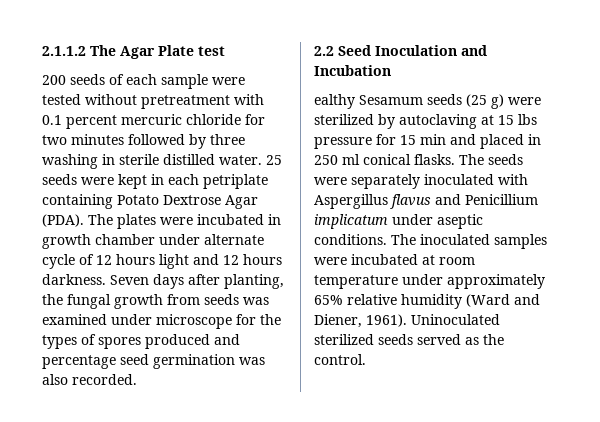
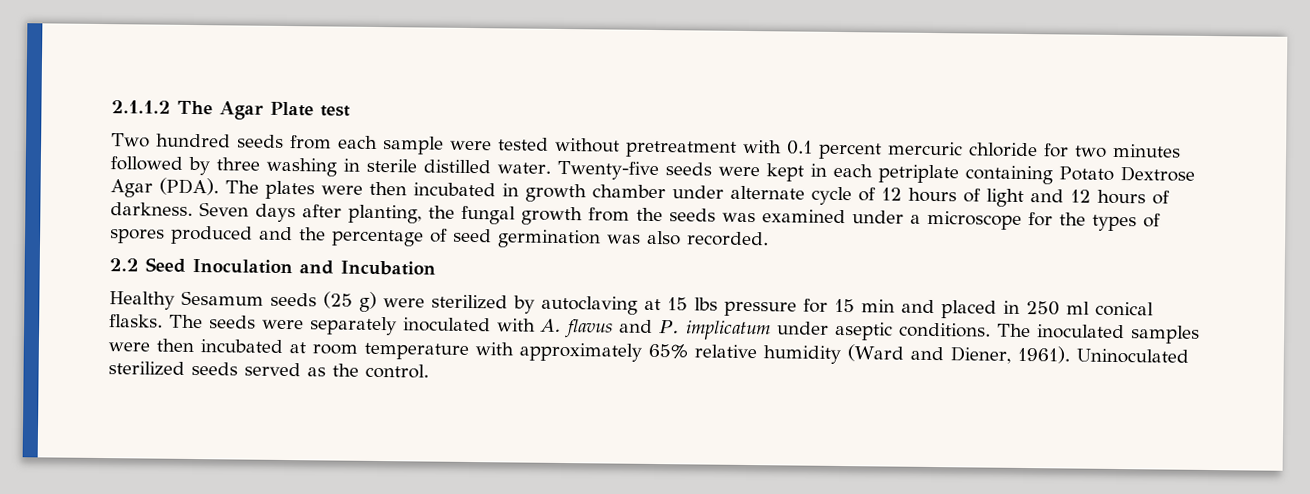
- 200 seeds of each sample were tested without pretreatment with 0.1 percent mercuric chloride for two minutes followed by three washing in sterile distilled water.
+ Two hundred seeds from each sample were tested without pretreatment with 0.1 percent mercuric chloride for two minutes followed by three washing in sterile distilled water.
- 25 seeds were kept in each petriplate containing Potato Dextrose Agar (PDA).
+ Twenty-five seeds were kept in each petriplate containing Potato Dextrose Agar (PDA).
- The plates were incubated in growth chamber under alternate cycle of 12 hours light and 12 hours darkness.
+ The plates were then incubated in growth chamber under alternate cycle of 12 hours of light and 12 hours of darkness.
- Seven days after planting, the fungal growth from seeds was examined under microscope for the types of spores produced and percentage seed germination was also recorded.
+ Seven days after planting, the fungal growth from the seeds was examined under a microscope for the types of spores produced and the percentage of seed germination was also recorded.
- ealthy Sesamum seeds (25 g) were sterilized by autoclaving at 15 lbs pressure for 15 min and placed in 250 ml conical flasks.
+ Healthy Sesamum seeds (25 g) were sterilized by autoclaving at 15 lbs pressure for 15 min and placed in 250 ml conical flasks.
- The seeds were separately inoculated with Aspergillus flavus and Penicillium implicatum under aseptic conditions.
+ The seeds were separately inoculated with A. flavus and P. implicatum under aseptic conditions.
- The inoculated samples were incubated at room temperature under approximately 65% relative humidity (Ward and Diener, 1961).
+ The inoculated samples were then incubated at room temperature with approximately 65% relative humidity (Ward and Diener, 1961).

